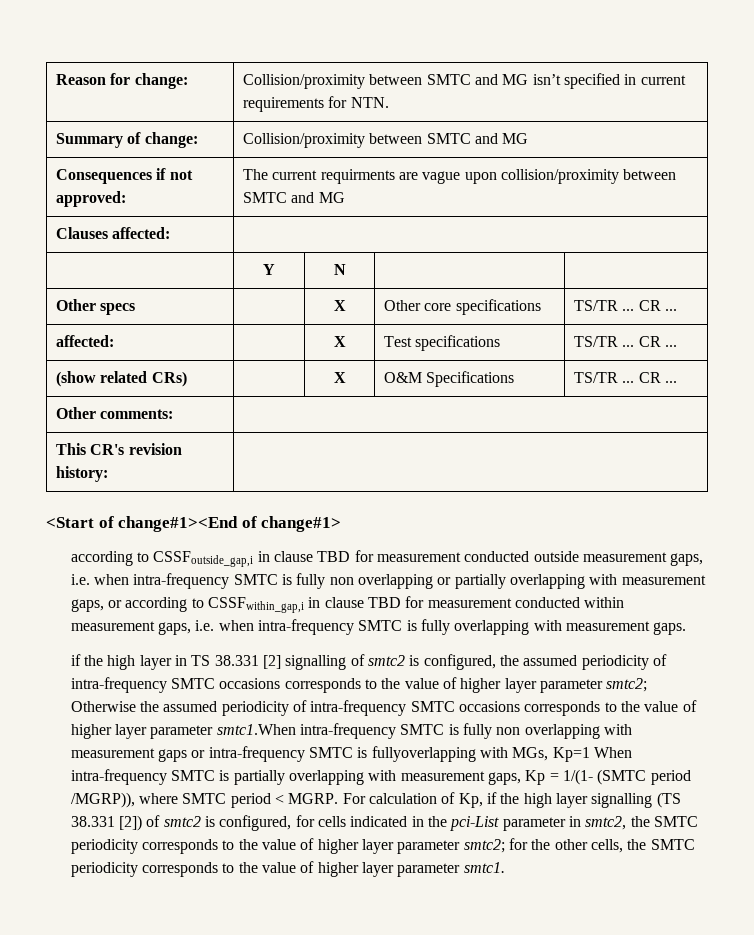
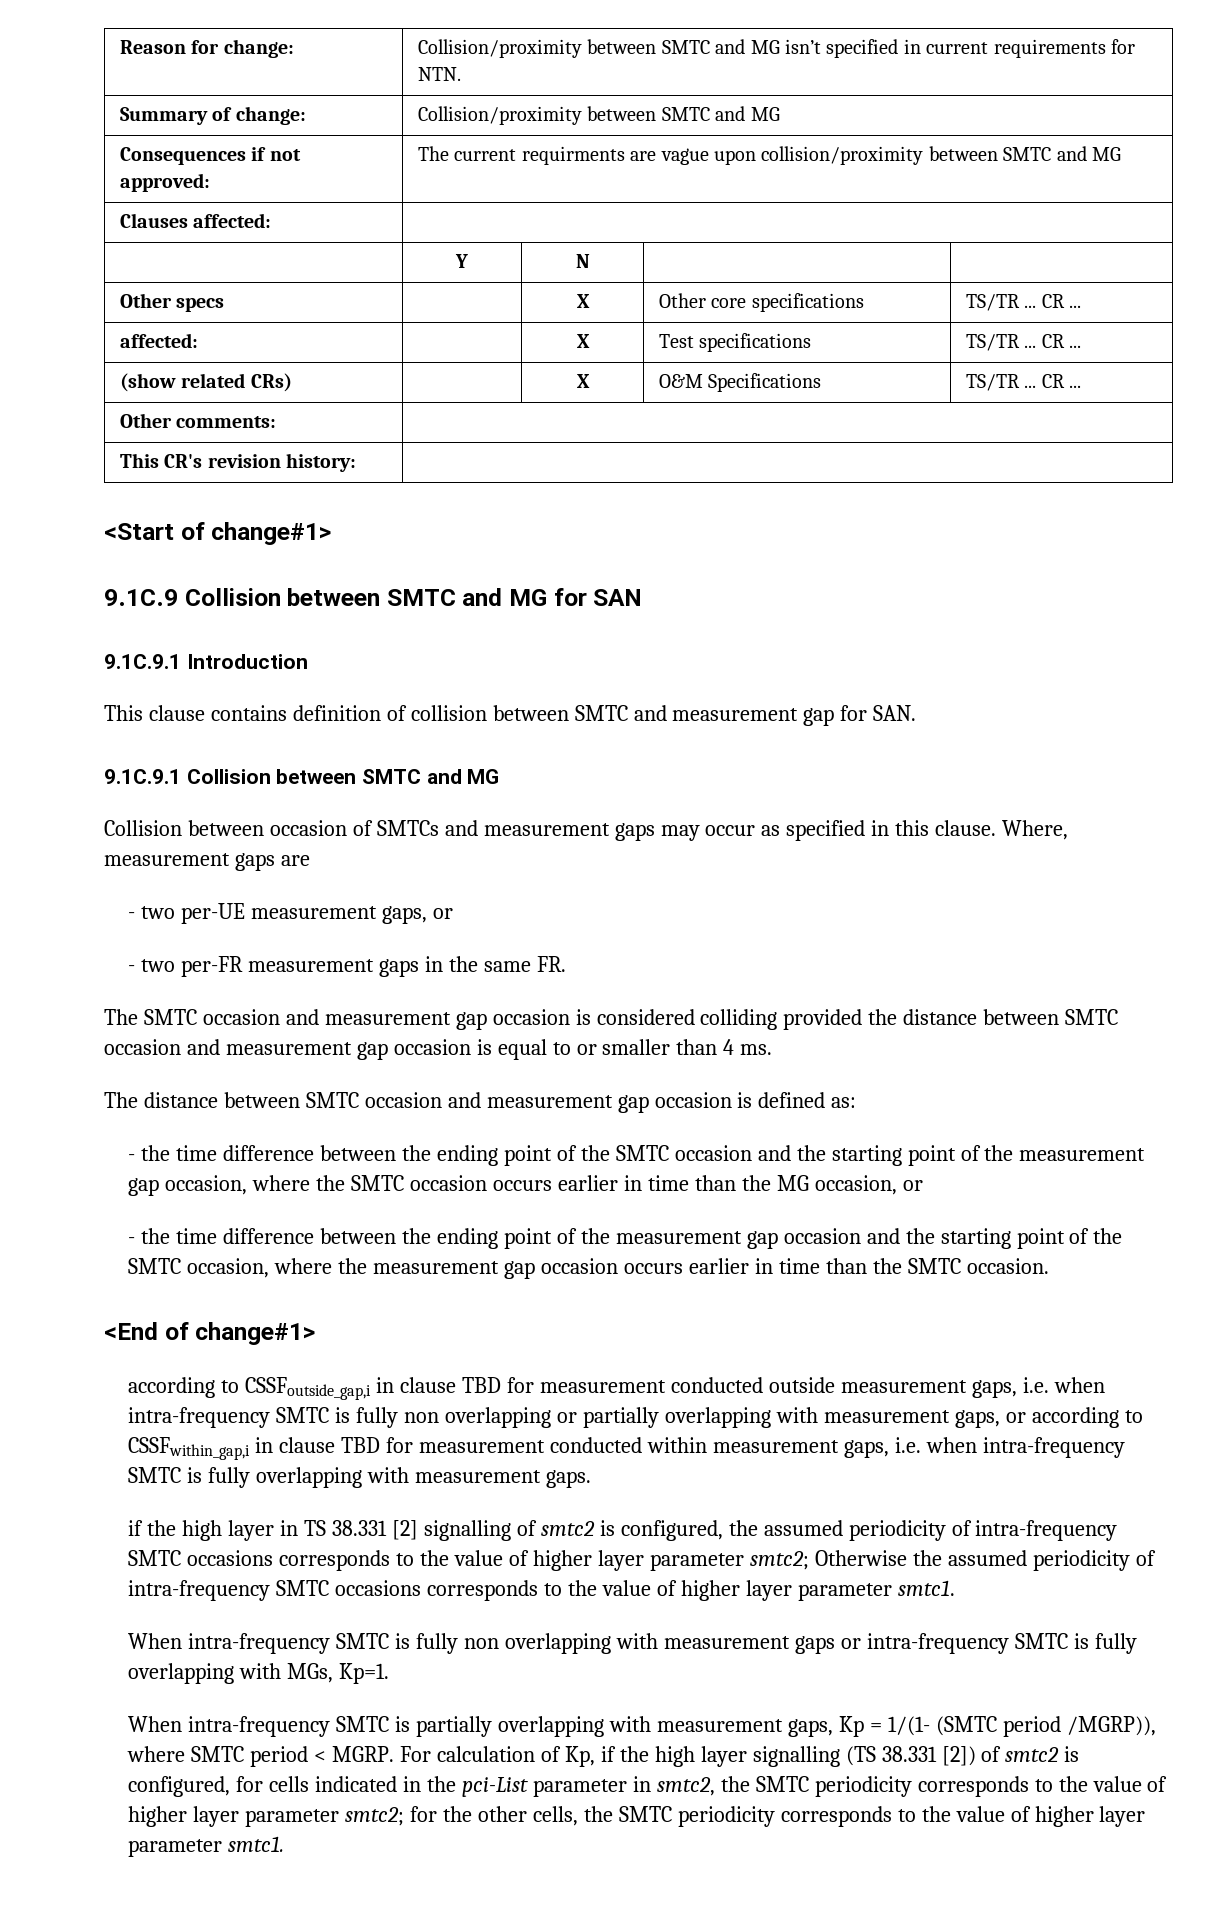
- <Start of change#1><End of change#1>
+ <Start of change#1>
+ 9.1C.9 Collision between SMTC and MG for SAN
+ 9.1C.9.1 Introduction
+ This clause contains definition of collision between SMTC and measurement gap for SAN.
+ 9.1C.9.1 Collision between SMTC and MG
+ Collision between occasion of SMTCs and measurement gaps may occur as specified in this clause. Where, measurement gaps are
+ - two per-UE measurement gaps, or
+ - two per-FR measurement gaps in the same FR.
+ The SMTC occasion and measurement gap occasion is considered colliding provided the distance between SMTC occasion and measurement gap occasion is equal to or smaller than 4 ms.
+ The distance between SMTC occasion and measurement gap occasion is defined as:
+ - the time difference between the ending point of the SMTC occasion and the starting point of the measurement gap occasion, where the SMTC occasion occurs earlier in time than the MG occasion, or
+ - the time difference between the ending point of the measurement gap occasion and the starting point of the SMTC occasion, where the measurement gap occasion occurs earlier in time than the SMTC occasion.
+ <End of change#1>
- Otherwise the assumed periodicity of intra-frequency SMTC occasions corresponds to the value of higher layer parameter smtc1.When intra-frequency SMTC is fully non overlapping with measurement gaps or intra-frequency SMTC is fullyoverlapping with MGs, Kp=1 When intra-frequency SMTC is partially overlapping with measurement gaps, Kp = 1/(1- (SMTC period /MGRP)), where SMTC period < MGRP.
+ Otherwise the assumed periodicity of intra-frequency SMTC occasions corresponds to the value of higher layer parameter smtc1.
+ When intra-frequency SMTC is fully non overlapping with measurement gaps or intra-frequency SMTC is fully overlapping with MGs, Kp=1.
+ When intra-frequency SMTC is partially overlapping with measurement gaps, Kp = 1/(1- (SMTC period /MGRP)), where SMTC period < MGRP.

